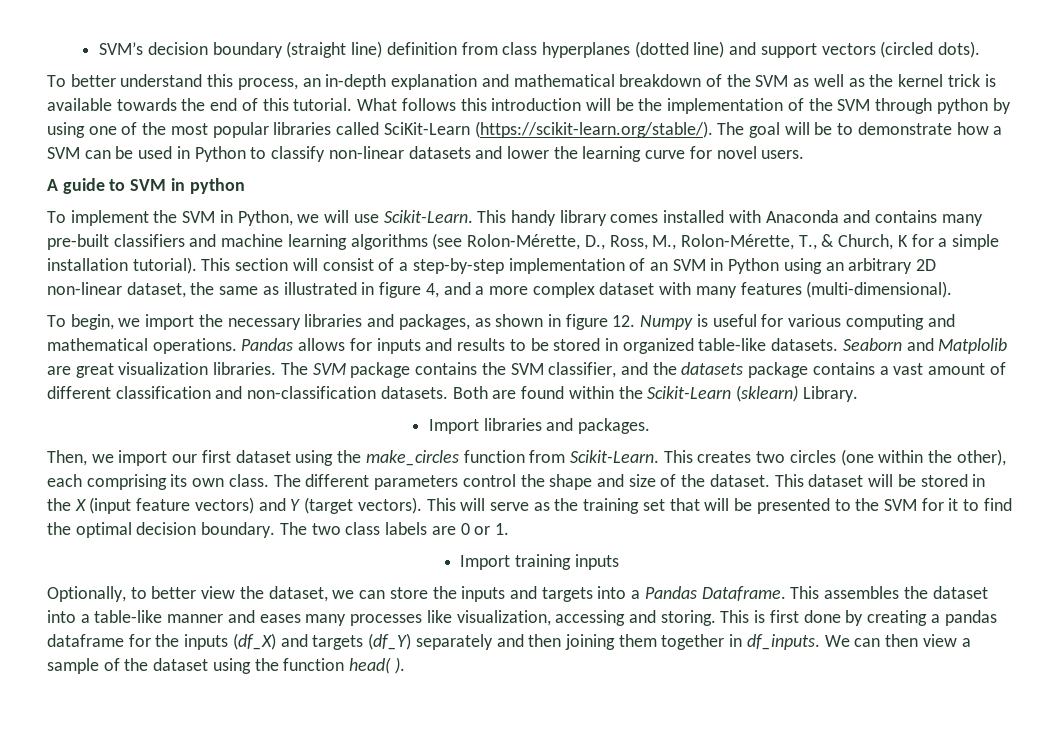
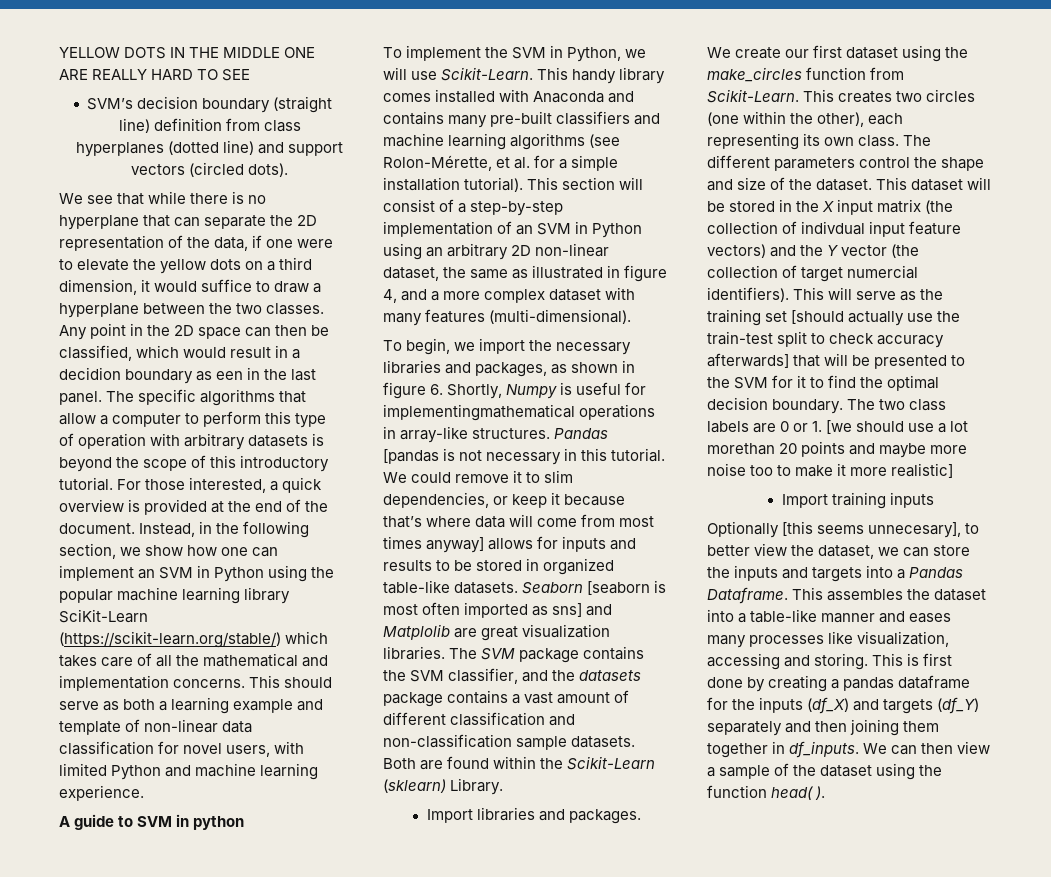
+ YELLOW DOTS IN THE MIDDLE ONE ARE REALLY HARD TO SEE
- To better understand this process, an in-depth explanation and mathematical breakdown of the SVM as well as the kernel trick is available towards the end of this tutorial. What follows this introduction will be the implementation of the SVM through python by using one of the most popular libraries called SciKit-Learn (https://scikit-learn.org/stable/). The goal will be to demonstrate how a SVM can be used in Python to classify non-linear datasets and lower the learning curve for novel users.
+ We see that while there is no hyperplane that can separate the 2D representation of the data, if one were to elevate the yellow dots on a third dimension, it would suffice to draw a hyperplane between the two classes. Any point in the 2D space can then be classified, which would result in a decidion boundary as een in the last panel. The specific algorithms that allow a computer to perform this type of operation with arbitrary datasets is beyond the scope of this introductory tutorial. For those interested, a quick overview is provided at the end of the document. Instead, in the following section, we show how one can implement an SVM in Python using the popular machine learning library SciKit-Learn (https://scikit-learn.org/stable/) which takes care of all the mathematical and implementation concerns. This should serve as both a learning example and template of non-linear data classification for novel users, with limited Python and machine learning experience.
- This handy library comes installed with Anaconda and contains many pre-built classifiers and machine learning algorithms (see Rolon-Mérette, D., Ross, M., Rolon-Mérette, T., & Church, K for a simple installation tutorial).
+ This handy library comes installed with Anaconda and contains many pre-built classifiers and machine learning algorithms (see Rolon-Mérette, et al. for a simple installation tutorial).
- To begin, we import the necessary libraries and packages, as shown in figure 12. Numpy is useful for various computing and mathematical operations. Pandas allows for inputs and results to be stored in organized table-like datasets.
+ To begin, we import the necessary libraries and packages, as shown in figure 6. Shortly, Numpy is useful for implementingmathematical operations in array-like structures. Pandas [pandas is not necessary in this tutorial. We could remove it to slim dependencies, or keep it because that’s where data will come from most times anyway] allows for inputs and results to be stored in organized table-like datasets.
- Seaborn and Matplolib are great visualization libraries.
+ Seaborn [seaborn is most often imported as sns] and Matplolib are great visualization libraries.
- The SVM package contains the SVM classifier, and the datasets package contains a vast amount of different classification and non-classification datasets.
+ The SVM package contains the SVM classifier, and the datasets package contains a vast amount of different classification and non-classification sample datasets.
- Then, we import our first dataset using the make_circles function from Scikit-Learn.
+ We create our first dataset using the make_circles function from Scikit-Learn.
- This creates two circles (one within the other), each comprising its own class.
+ This creates two circles (one within the other), each representing its own class.
- This dataset will be stored in the X (input feature vectors) and Y (target vectors).
+ This dataset will be stored in the X input matrix (the collection of indivdual input feature vectors) and the Y vector (the collection of target numercial identifiers).
- This will serve as the training set that will be presented to the SVM for it to find the optimal decision boundary.
+ This will serve as the training set [should actually use the train-test split to check accuracy afterwards] that will be presented to the SVM for it to find the optimal decision boundary.
- The two class labels are 0 or 1.
+ The two class labels are 0 or 1. [we should use a lot morethan 20 points and maybe more noise too to make it more realistic]
- Optionally, to better view the dataset, we can store the inputs and targets into a Pandas Dataframe.
+ Optionally [this seems unnecesary], to better view the dataset, we can store the inputs and targets into a Pandas Dataframe.

